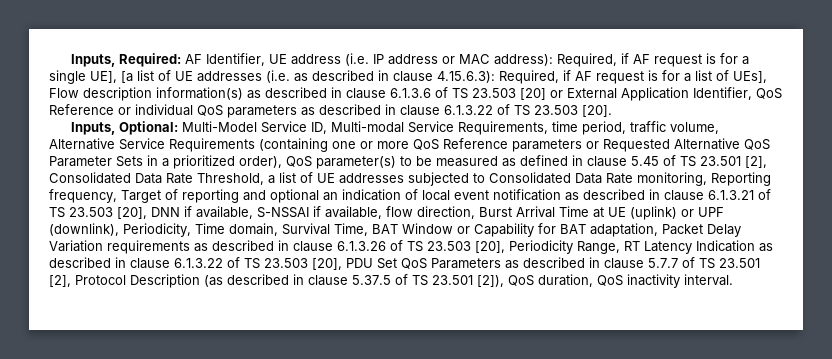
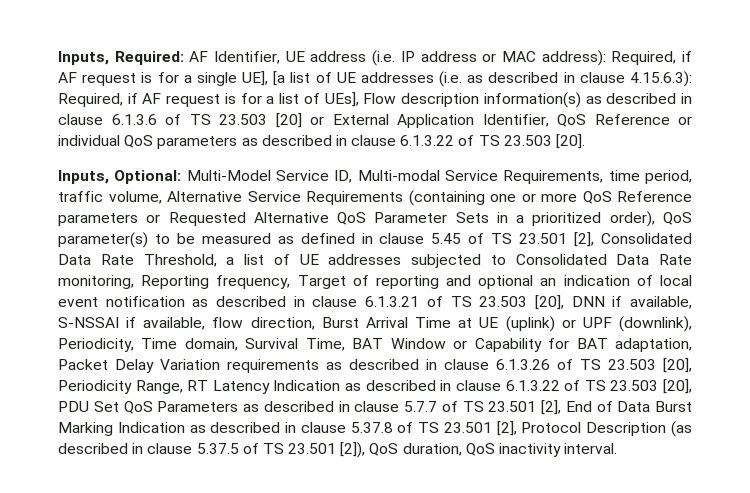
- Multi-Model Service ID, Multi-modal Service Requirements, time period, traffic volume, Alternative Service Requirements (containing one or more QoS Reference parameters or Requested Alternative QoS Parameter Sets in a prioritized order), QoS parameter(s) to be measured as defined in clause 5.45 of TS 23.501 [2], Consolidated Data Rate Threshold, a list of UE addresses subjected to Consolidated Data Rate monitoring, Reporting frequency, Target of reporting and optional an indication of local event notification as described in clause 6.1.3.21 of TS 23.503 [20], DNN if available, S-NSSAI if available, flow direction, Burst Arrival Time at UE (uplink) or UPF (downlink), Periodicity, Time domain, Survival Time, BAT Window or Capability for BAT adaptation, Packet Delay Variation requirements as described in clause 6.1.3.26 of TS 23.503 [20], Periodicity Range, RT Latency Indication as described in clause 6.1.3.22 of TS 23.503 [20], PDU Set QoS Parameters as described in clause 5.7.7 of TS 23.501 [2], Protocol Description (as described in clause 5.37.5 of TS 23.501 [2]), QoS duration, QoS inactivity interval.
+ Multi-Model Service ID, Multi-modal Service Requirements, time period, traffic volume, Alternative Service Requirements (containing one or more QoS Reference parameters or Requested Alternative QoS Parameter Sets in a prioritized order), QoS parameter(s) to be measured as defined in clause 5.45 of TS 23.501 [2], Consolidated Data Rate Threshold, a list of UE addresses subjected to Consolidated Data Rate monitoring, Reporting frequency, Target of reporting and optional an indication of local event notification as described in clause 6.1.3.21 of TS 23.503 [20], DNN if available, S-NSSAI if available, flow direction, Burst Arrival Time at UE (uplink) or UPF (downlink), Periodicity, Time domain, Survival Time, BAT Window or Capability for BAT adaptation, Packet Delay Variation requirements as described in clause 6.1.3.26 of TS 23.503 [20], Periodicity Range, RT Latency Indication as described in clause 6.1.3.22 of TS 23.503 [20], PDU Set QoS Parameters as described in clause 5.7.7 of TS 23.501 [2], End of Data Burst Marking Indication as described in clause 5.37.8 of TS 23.501 [2], Protocol Description (as described in clause 5.37.5 of TS 23.501 [2]), QoS duration, QoS inactivity interval.

